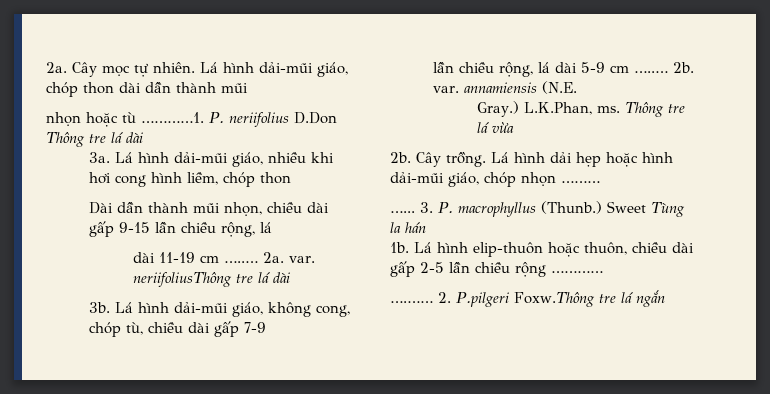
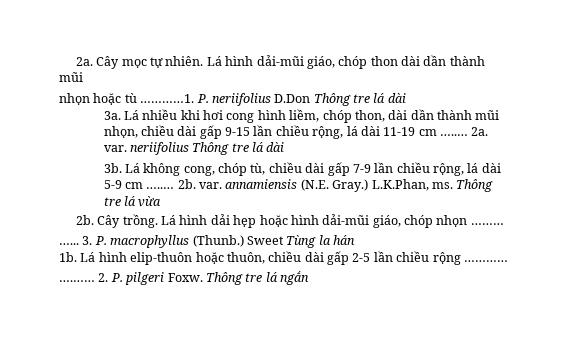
- Lá hình dải-mũi giáo, nhiều khi hơi cong hình liềm, chóp thon
- Dài dần thành mũi nhọn, chiều dài gấp 9-15 lần chiều rộng, lá
- dài 11-19 cm …..…
+ Lá nhiều khi hơi cong hình liềm, chóp thon, dài dần thành mũi nhọn, chiều dài gấp 9-15 lần chiều rộng, lá dài 11-19 cm …..…
- 2a. var. neriifoliusThông tre lá dài
+ 2a. var. neriifolius Thông tre lá dài
- Lá hình dải-mũi giáo, không cong, chóp tù, chiều dài gấp 7-9
- lần chiều rộng, lá dài 5-9 cm …..…
+ Lá không cong, chóp tù, chiều dài gấp 7-9 lần chiều rộng, lá dài 5-9 cm …..…
- 2b. var. annamiensis (N.E.
- Gray.)
+ 2b. var. annamiensis (N.E. Gray.)
- 2. P.pilgeri Foxw.Thông tre lá ngắn
+ 2. P. pilgeri Foxw. Thông tre lá ngắn

